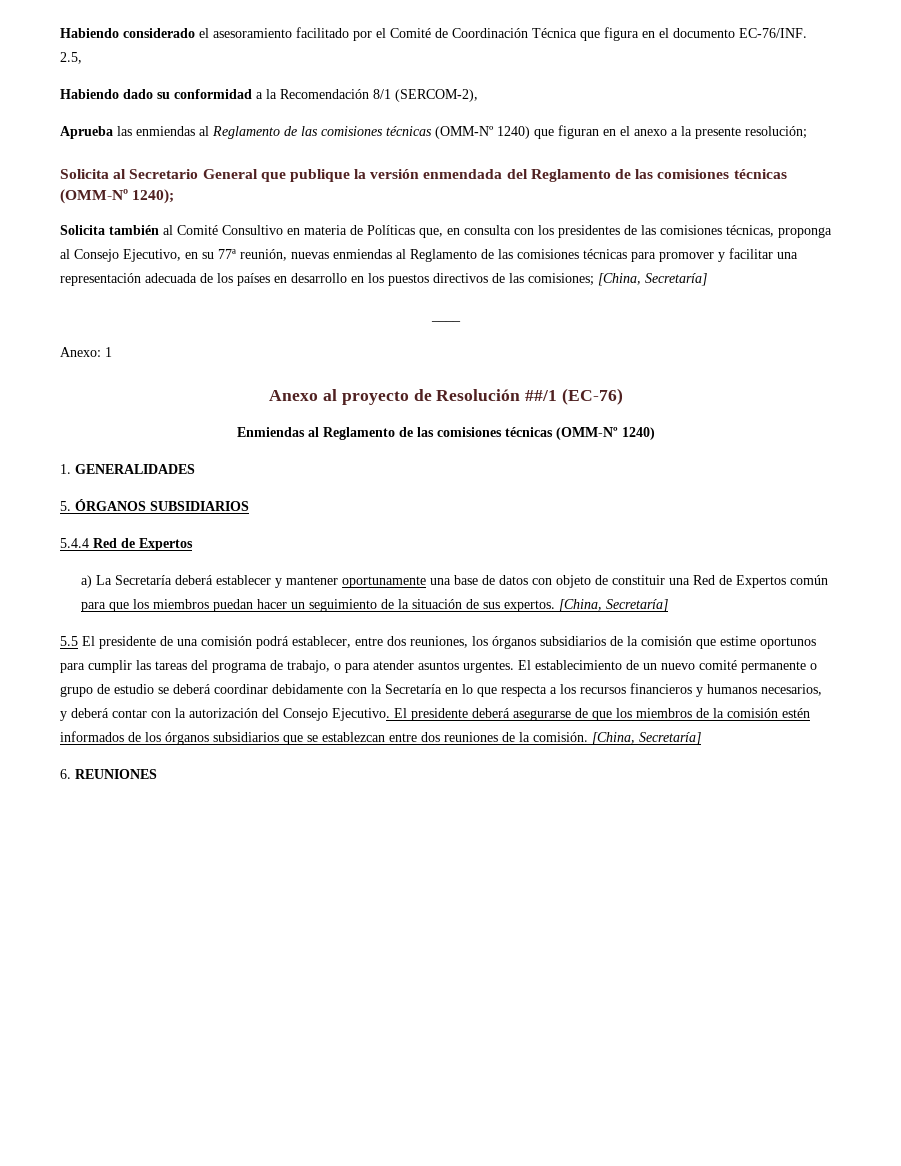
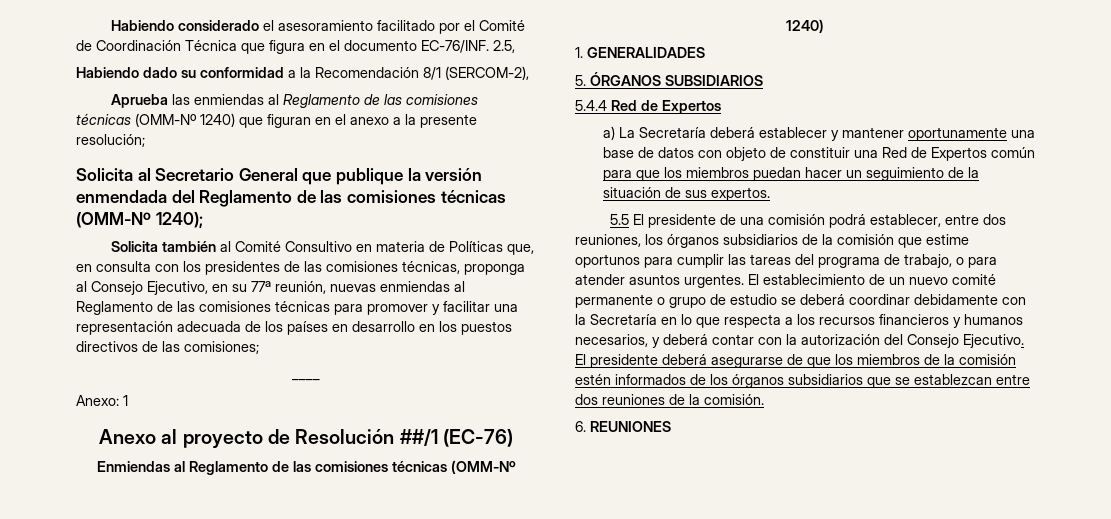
- Solicita también al Comité Consultivo en materia de Políticas que, en consulta con los presidentes de las comisiones técnicas, proponga al Consejo Ejecutivo, en su 77ª reunión, nuevas enmiendas al Reglamento de las comisiones técnicas para promover y facilitar una representación adecuada de los países en desarrollo en los puestos directivos de las comisiones; [China, Secretaría]
+ Solicita también al Comité Consultivo en materia de Políticas que, en consulta con los presidentes de las comisiones técnicas, proponga al Consejo Ejecutivo, en su 77ª reunión, nuevas enmiendas al Reglamento de las comisiones técnicas para promover y facilitar una representación adecuada de los países en desarrollo en los puestos directivos de las comisiones;
- a) La Secretaría deberá establecer y mantener oportunamente una base de datos con objeto de constituir una Red de Expertos común para que los miembros puedan hacer un seguimiento de la situación de sus expertos. [China, Secretaría]
+ a) La Secretaría deberá establecer y mantener oportunamente una base de datos con objeto de constituir una Red de Expertos común para que los miembros puedan hacer un seguimiento de la situación de sus expertos.
- El presidente deberá asegurarse de que los miembros de la comisión estén informados de los órganos subsidiarios que se establezcan entre dos reuniones de la comisión. [China, Secretaría]
+ El presidente deberá asegurarse de que los miembros de la comisión estén informados de los órganos subsidiarios que se establezcan entre dos reuniones de la comisión.

